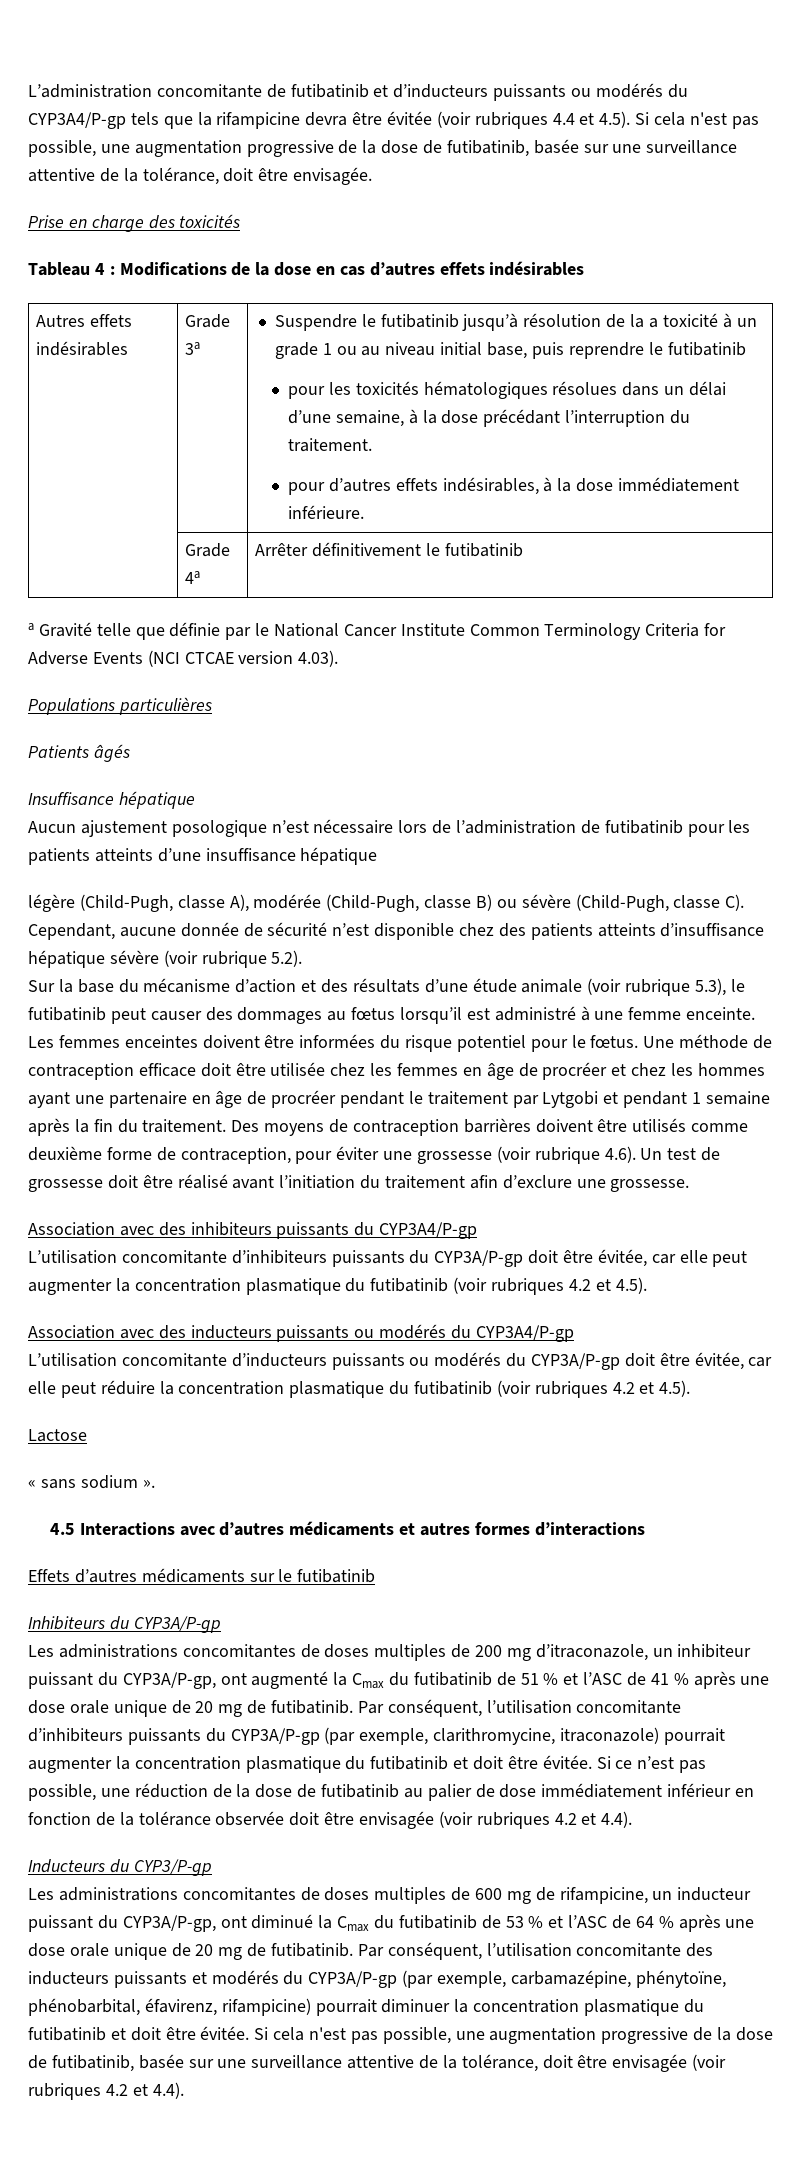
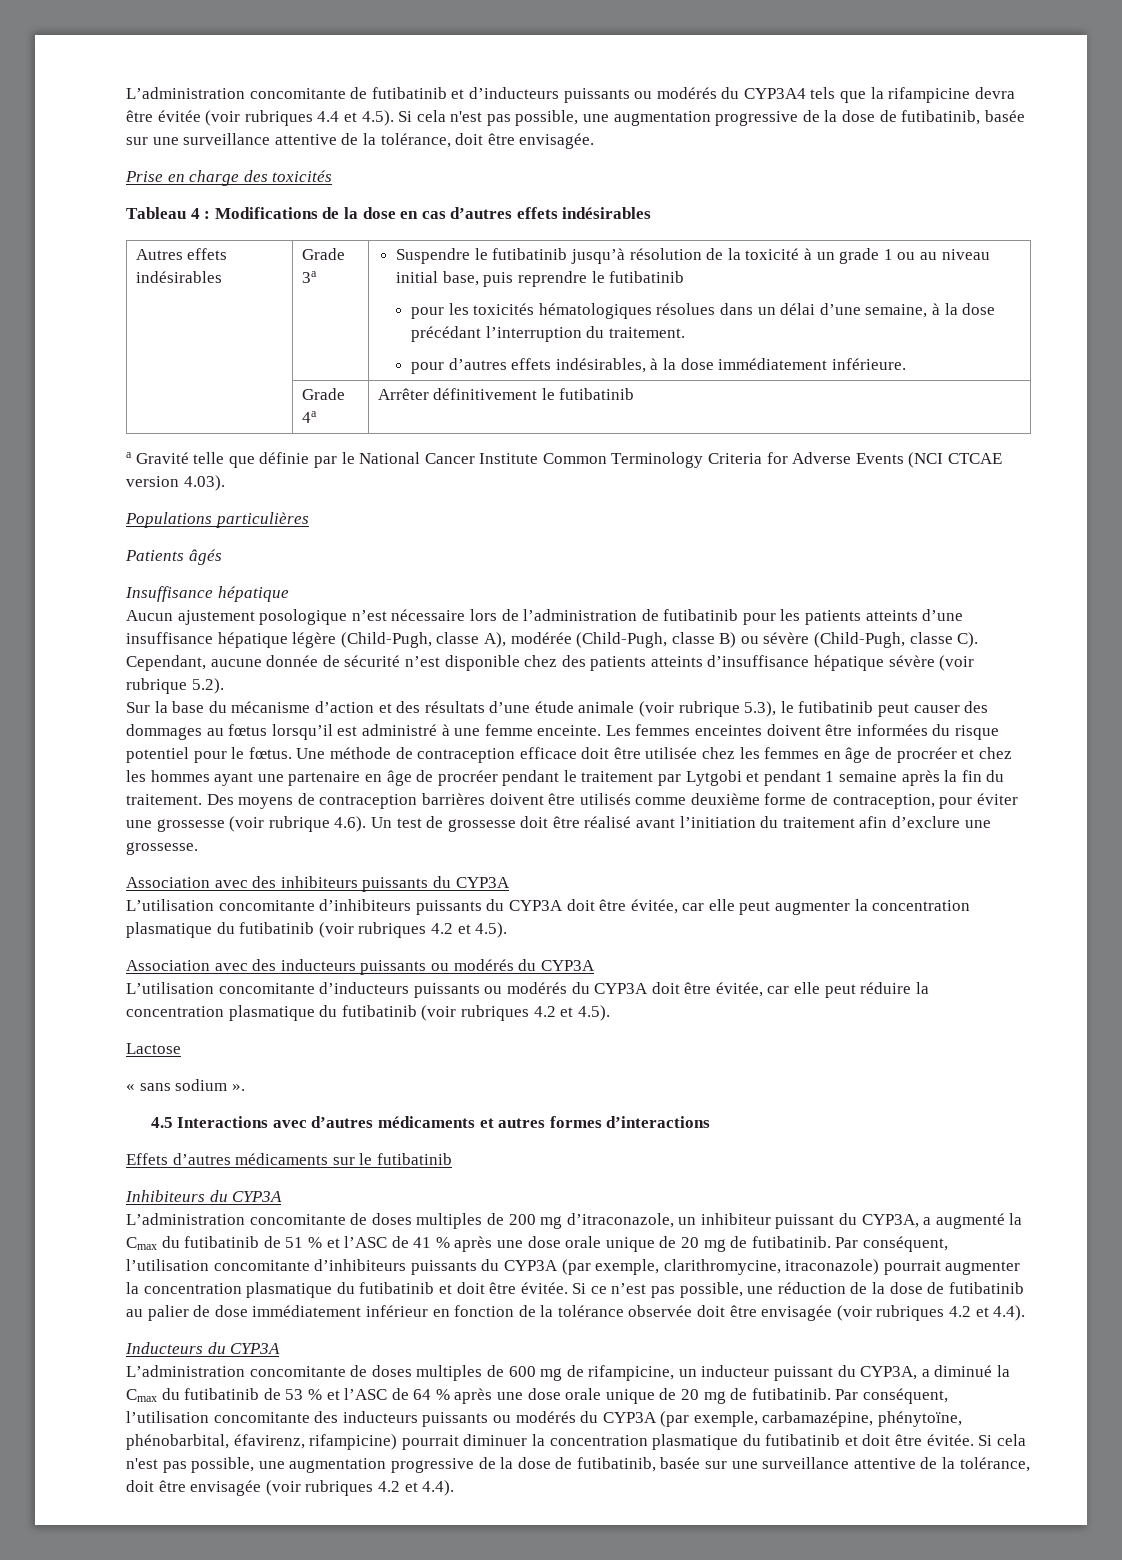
- L’administration concomitante de futibatinib et d’inducteurs puissants ou modérés du CYP3A4/P-gp tels que la rifampicine devra être évitée (voir rubriques 4.4 et 4.5). Si cela n'est pas possible, une augmentation progressive de la dose de futibatinib, basée sur une surveillance attentive de la tolérance, doit être envisagée.
+ L’administration concomitante de futibatinib et d’inducteurs puissants ou modérés du CYP3A4 tels que la rifampicine devra être évitée (voir rubriques 4.4 et 4.5). Si cela n'est pas possible, une augmentation progressive de la dose de futibatinib, basée sur une surveillance attentive de la tolérance, doit être envisagée.
- Suspendre le futibatinib jusqu’à résolution de la a toxicité à un grade 1 ou au niveau initial base, puis reprendre le futibatinib
+ Suspendre le futibatinib jusqu’à résolution de la toxicité à un grade 1 ou au niveau initial base, puis reprendre le futibatinib
- Aucun ajustement posologique n’est nécessaire lors de l’administration de futibatinib pour les patients atteints d’une insuffisance hépatique
- légère (Child-Pugh, classe A), modérée (Child-Pugh, classe B) ou sévère (Child-Pugh, classe C). Cependant, aucune donnée de sécurité n’est disponible chez des patients atteints d’insuffisance hépatique sévère (voir rubrique 5.2).
+ Aucun ajustement posologique n’est nécessaire lors de l’administration de futibatinib pour les patients atteints d’une insuffisance hépatique légère (Child-Pugh, classe A), modérée (Child-Pugh, classe B) ou sévère (Child-Pugh, classe C). Cependant, aucune donnée de sécurité n’est disponible chez des patients atteints d’insuffisance hépatique sévère (voir rubrique 5.2).
- Association avec des inhibiteurs puissants du CYP3A4/P-gp
+ Association avec des inhibiteurs puissants du CYP3A
- L’utilisation concomitante d’inhibiteurs puissants du CYP3A/P-gp doit être évitée, car elle peut augmenter la concentration plasmatique du futibatinib (voir rubriques 4.2 et 4.5).
+ L’utilisation concomitante d’inhibiteurs puissants du CYP3A doit être évitée, car elle peut augmenter la concentration plasmatique du futibatinib (voir rubriques 4.2 et 4.5).
- Association avec des inducteurs puissants ou modérés du CYP3A4/P-gp
+ Association avec des inducteurs puissants ou modérés du CYP3A
- L’utilisation concomitante d’inducteurs puissants ou modérés du CYP3A/P-gp doit être évitée, car elle peut réduire la concentration plasmatique du futibatinib (voir rubriques 4.2 et 4.5).
+ L’utilisation concomitante d’inducteurs puissants ou modérés du CYP3A doit être évitée, car elle peut réduire la concentration plasmatique du futibatinib (voir rubriques 4.2 et 4.5).
- Inhibiteurs du CYP3A/P-gp
- Les administrations concomitantes de doses multiples de 200 mg d’itraconazole, un inhibiteur puissant du CYP3A/P-gp, ont augmenté la Cmax du futibatinib de 51 % et l’ASC de 41 % après une dose orale unique de 20 mg de futibatinib.
+ Inhibiteurs du CYP3A
+ L’administration concomitante de doses multiples de 200 mg d’itraconazole, un inhibiteur puissant du CYP3A, a augmenté la Cmax du futibatinib de 51 % et l’ASC de 41 % après une dose orale unique de 20 mg de futibatinib.
- Par conséquent, l’utilisation concomitante d’inhibiteurs puissants du CYP3A/P-gp (par exemple, clarithromycine, itraconazole) pourrait augmenter la concentration plasmatique du futibatinib et doit être évitée.
+ Par conséquent, l’utilisation concomitante d’inhibiteurs puissants du CYP3A (par exemple, clarithromycine, itraconazole) pourrait augmenter la concentration plasmatique du futibatinib et doit être évitée.
- Inducteurs du CYP3/P-gp
- Les administrations concomitantes de doses multiples de 600 mg de rifampicine, un inducteur puissant du CYP3A/P-gp, ont diminué la Cmax du futibatinib de 53 % et l’ASC de 64 % après une dose orale unique de 20 mg de futibatinib.
+ Inducteurs du CYP3A
+ L’administration concomitante de doses multiples de 600 mg de rifampicine, un inducteur puissant du CYP3A, a diminué la Cmax du futibatinib de 53 % et l’ASC de 64 % après une dose orale unique de 20 mg de futibatinib.
- Par conséquent, l’utilisation concomitante des inducteurs puissants et modérés du CYP3A/P-gp (par exemple, carbamazépine, phénytoïne, phénobarbital, éfavirenz, rifampicine) pourrait diminuer la concentration plasmatique du futibatinib et doit être évitée.
+ Par conséquent, l’utilisation concomitante des inducteurs puissants ou modérés du CYP3A (par exemple, carbamazépine, phénytoïne, phénobarbital, éfavirenz, rifampicine) pourrait diminuer la concentration plasmatique du futibatinib et doit être évitée.

